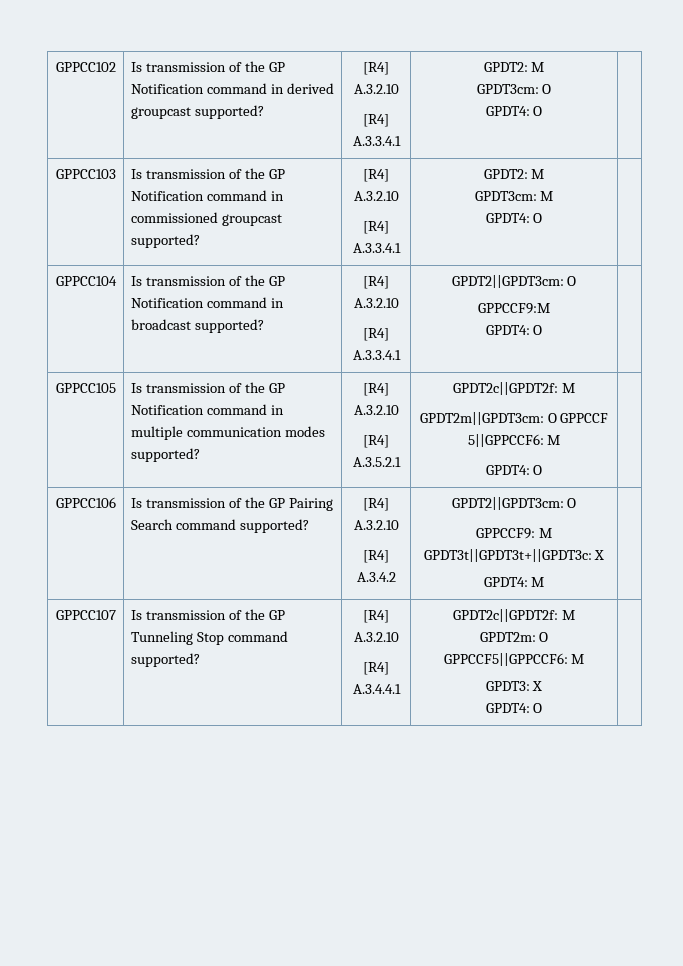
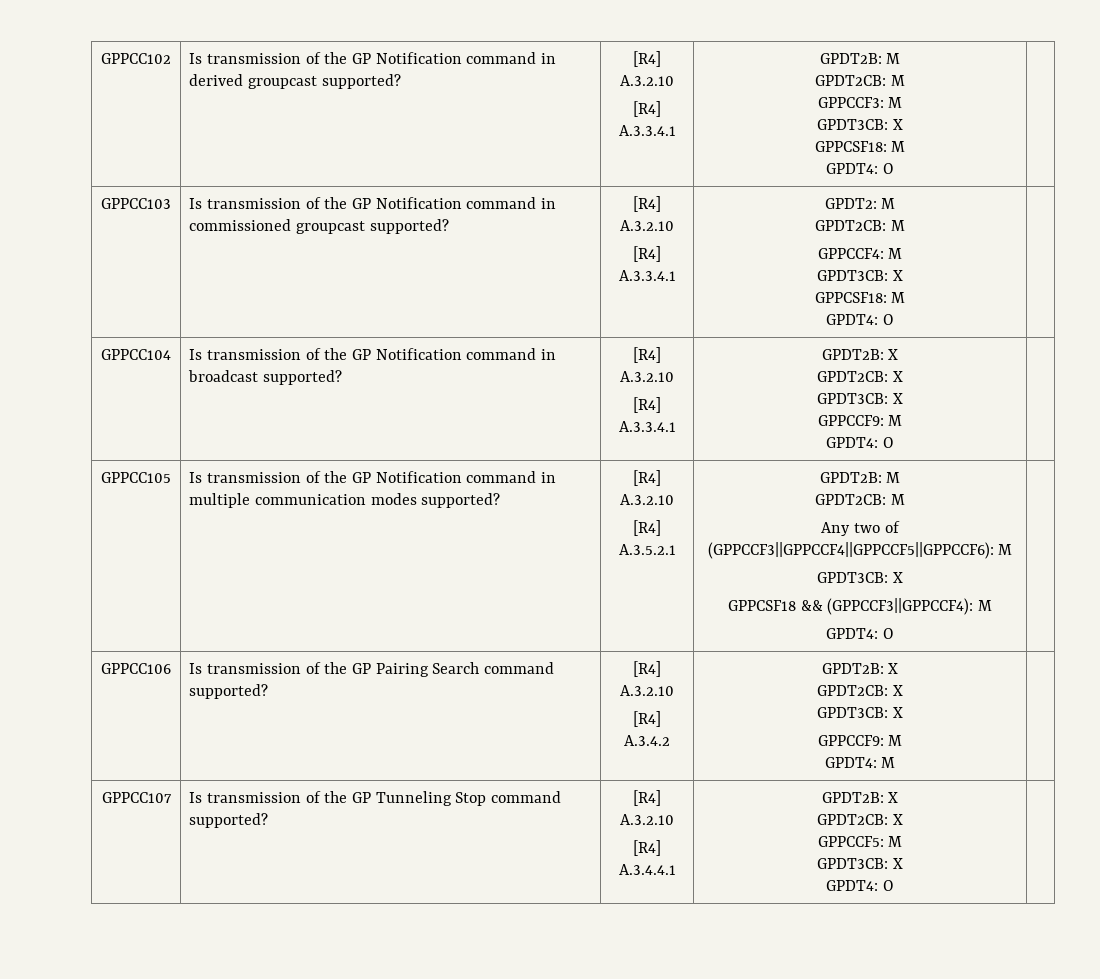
  GPPCC102 | Is transmission of the GP Notification command in derived groupcast supported? | [R4] A.3.2.10
- [R4] A.3.3.4.1 | GPDT2: M
- GPDT3cm: O
+ [R4] A.3.3.4.1 | GPDT2B: M
+ GPDT2CB: M
+ GPPCCF3: M
+ GPDT3CB: X
+ GPPCSF18: M
  GPPCC103 | Is transmission of the GP Notification command in commissioned groupcast supported? | [R4] A.3.2.10
  [R4] A.3.3.4.1 | GPDT2: M
- GPDT3cm: M
+ GPDT2CB: M
+ GPPCCF4: M
+ GPDT3CB: X
+ GPPCSF18: M
  GPPCC104 | Is transmission of the GP Notification command in broadcast supported? | [R4] A.3.2.10
- [R4] A.3.3.4.1 | GPDT2||GPDT3cm: O
- GPPCCF9:M
+ [R4] A.3.3.4.1 | GPDT2B: X
+ GPDT2CB: X
+ GPDT3CB: X
+ GPPCCF9: M
  GPPCC105 | Is transmission of the GP Notification command in multiple communication modes supported? | [R4] A.3.2.10
- [R4] A.3.5.2.1 | GPDT2c||GPDT2f: M
- GPDT2m||GPDT3cm: O GPPCCF 5||GPPCCF6: M
+ [R4] A.3.5.2.1 | GPDT2B: M
+ GPDT2CB: M
+ Any two of (GPPCCF3||GPPCCF4||GPPCCF5||GPPCCF6): M
+ GPDT3CB: X
+ GPPCSF18 && (GPPCCF3||GPPCCF4): M
  GPPCC106 | Is transmission of the GP Pairing Search command supported? | [R4] A.3.2.10
- [R4] A.3.4.2 | GPDT2||GPDT3cm: O
- GPPCCF9: M GPDT3t||GPDT3t+||GPDT3c: X
+ [R4] A.3.4.2 | GPDT2B: X
+ GPDT2CB: X
+ GPDT3CB: X
+ GPPCCF9: M
  GPPCC107 | Is transmission of the GP Tunneling Stop command supported? | [R4] A.3.2.10
- [R4] A.3.4.4.1 | GPDT2c||GPDT2f: M
- GPDT2m: O GPPCCF5||GPPCCF6: M
- GPDT3: X
+ [R4] A.3.4.4.1 | GPDT2B: X
+ GPDT2CB: X
+ GPPCCF5: M
+ GPDT3CB: X

